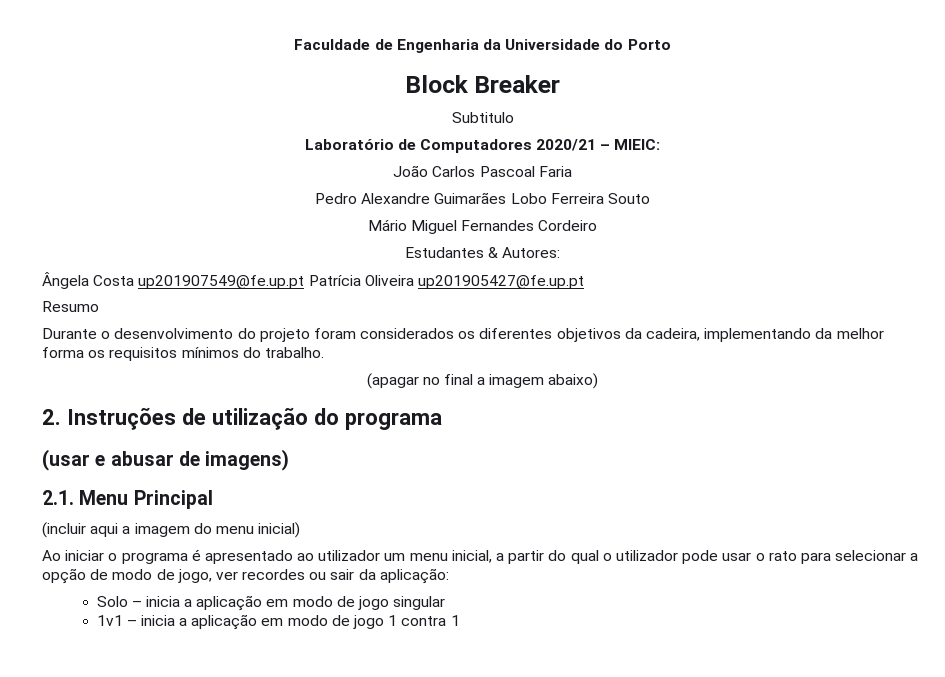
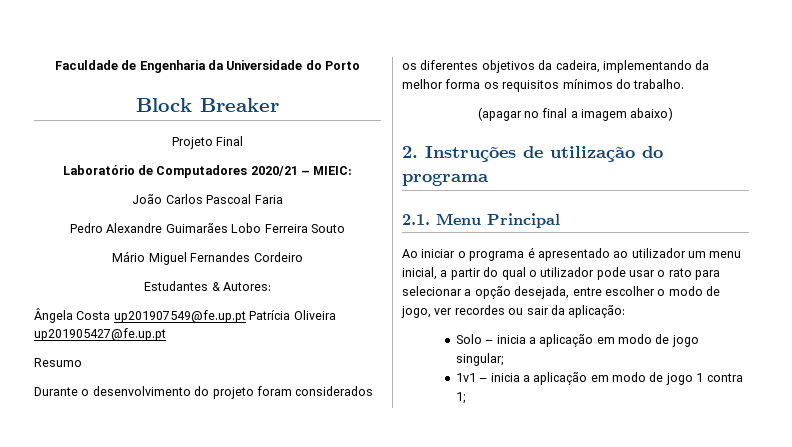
- Subtitulo
+ Projeto Final
- (usar e abusar de imagens)
  2.1. Menu Principal
- (incluir aqui a imagem do menu inicial)
- Ao iniciar o programa é apresentado ao utilizador um menu inicial, a partir do qual o utilizador pode usar o rato para selecionar a opção de modo de jogo, ver recordes ou sair da aplicação:
+ Ao iniciar o programa é apresentado ao utilizador um menu inicial, a partir do qual o utilizador pode usar o rato para selecionar a opção desejada, entre escolher o modo de jogo, ver recordes ou sair da aplicação:
- Solo – inicia a aplicação em modo de jogo singular
+ Solo – inicia a aplicação em modo de jogo singular;
- 1v1 – inicia a aplicação em modo de jogo 1 contra 1
+ 1v1 – inicia a aplicação em modo de jogo 1 contra 1;

